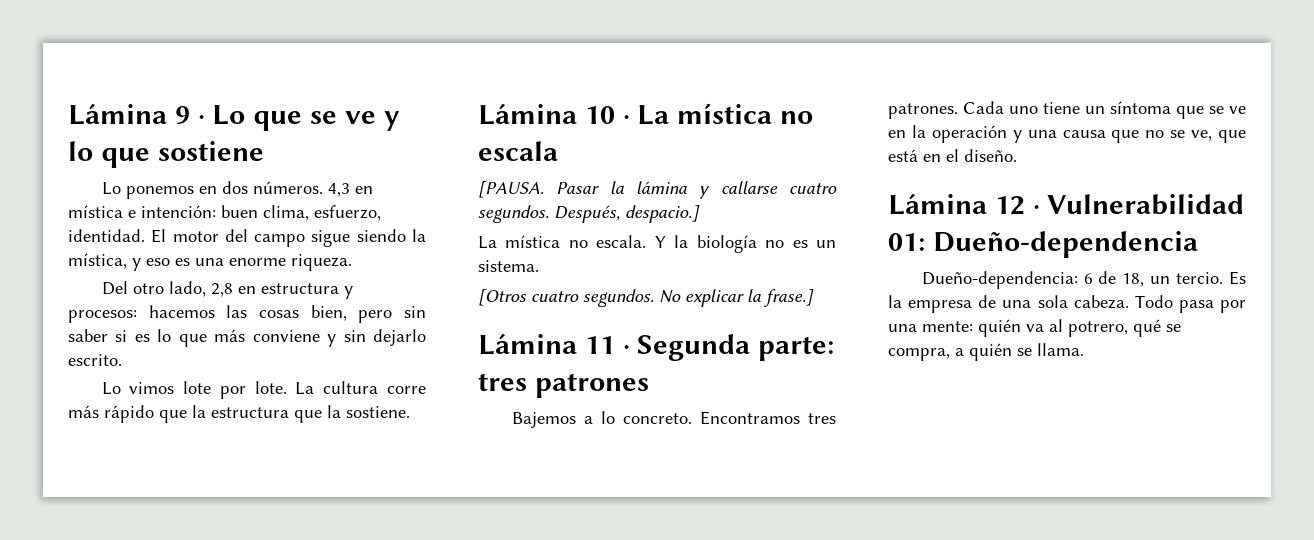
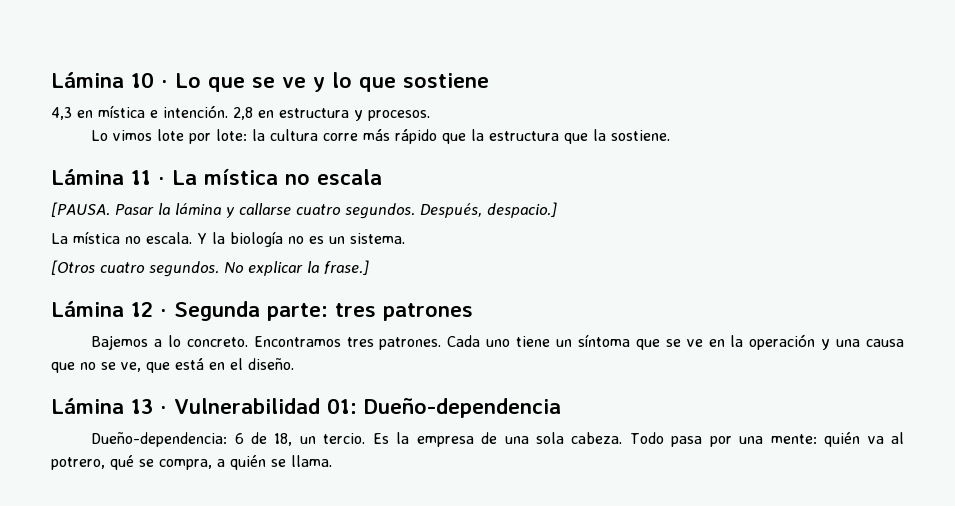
- Lámina 9 · Lo que se ve y lo que sostiene
+ Lámina 10 · Lo que se ve y lo que sostiene
- Lo ponemos en dos números. 4,3 en mística e intención: buen clima, esfuerzo, identidad. El motor del campo sigue siendo la mística, y eso es una enorme riqueza.
- Del otro lado, 2,8 en estructura y procesos: hacemos las cosas bien, pero sin saber si es lo que más conviene y sin dejarlo escrito.
+ 4,3 en mística e intención. 2,8 en estructura y procesos.
- Lo vimos lote por lote. La cultura corre más rápido que la estructura que la sostiene.
+ Lo vimos lote por lote: la cultura corre más rápido que la estructura que la sostiene.
- Lámina 10 · La mística no escala
+ Lámina 11 · La mística no escala
- Lámina 11 · Segunda parte: tres patrones
+ Lámina 12 · Segunda parte: tres patrones
- Lámina 12 · Vulnerabilidad 01: Dueño-dependencia
+ Lámina 13 · Vulnerabilidad 01: Dueño-dependencia

